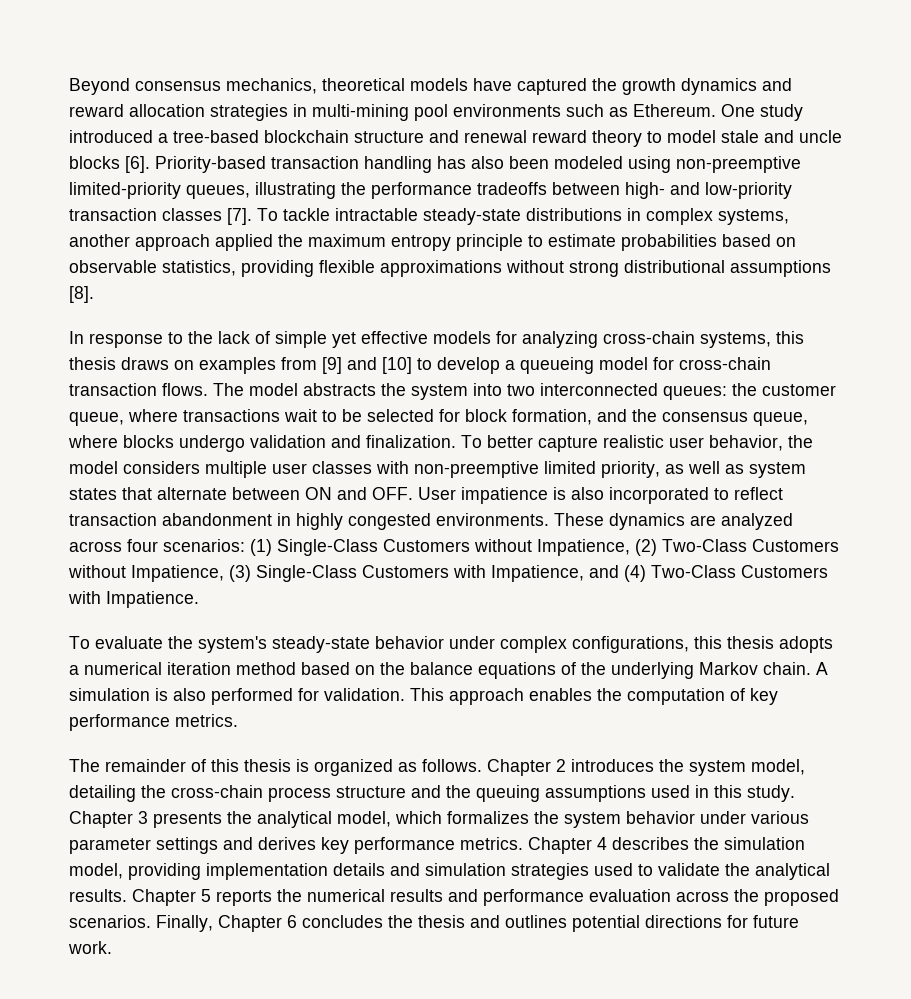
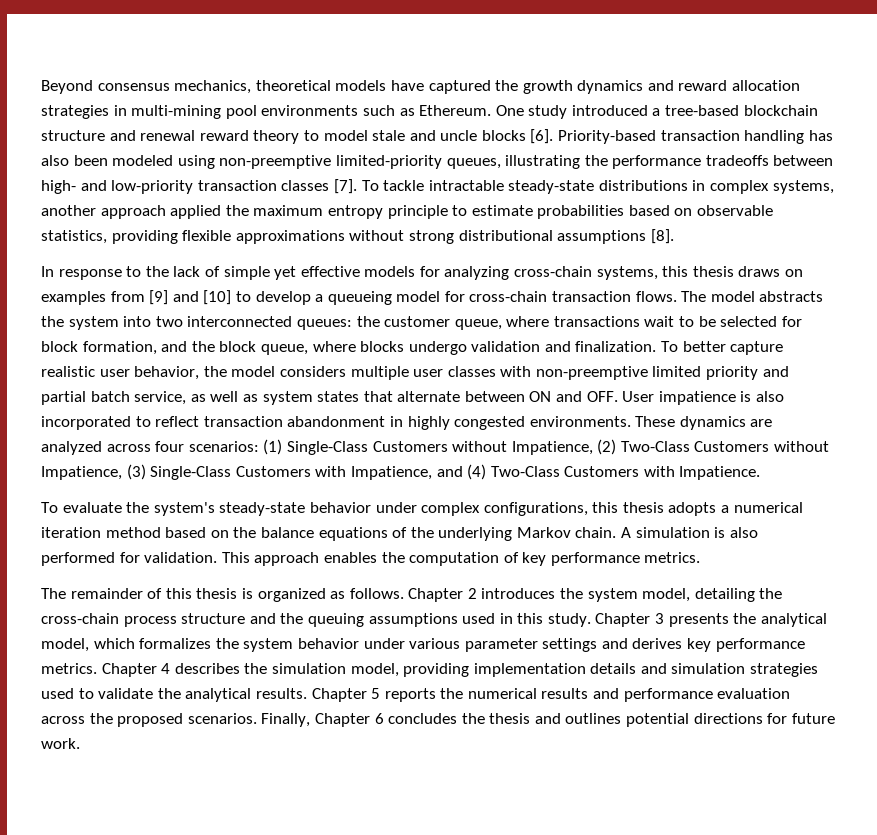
- The model abstracts the system into two interconnected queues: the customer queue, where transactions wait to be selected for block formation, and the consensus queue, where blocks undergo validation and finalization.
+ The model abstracts the system into two interconnected queues: the customer queue, where transactions wait to be selected for block formation, and the block queue, where blocks undergo validation and finalization.
- To better capture realistic user behavior, the model considers multiple user classes with non-preemptive limited priority, as well as system states that alternate between ON and OFF. User impatience is also incorporated to reflect transaction abandonment in highly congested environments.
+ To better capture realistic user behavior, the model considers multiple user classes with non-preemptive limited priority and partial batch service, as well as system states that alternate between ON and OFF. User impatience is also incorporated to reflect transaction abandonment in highly congested environments.

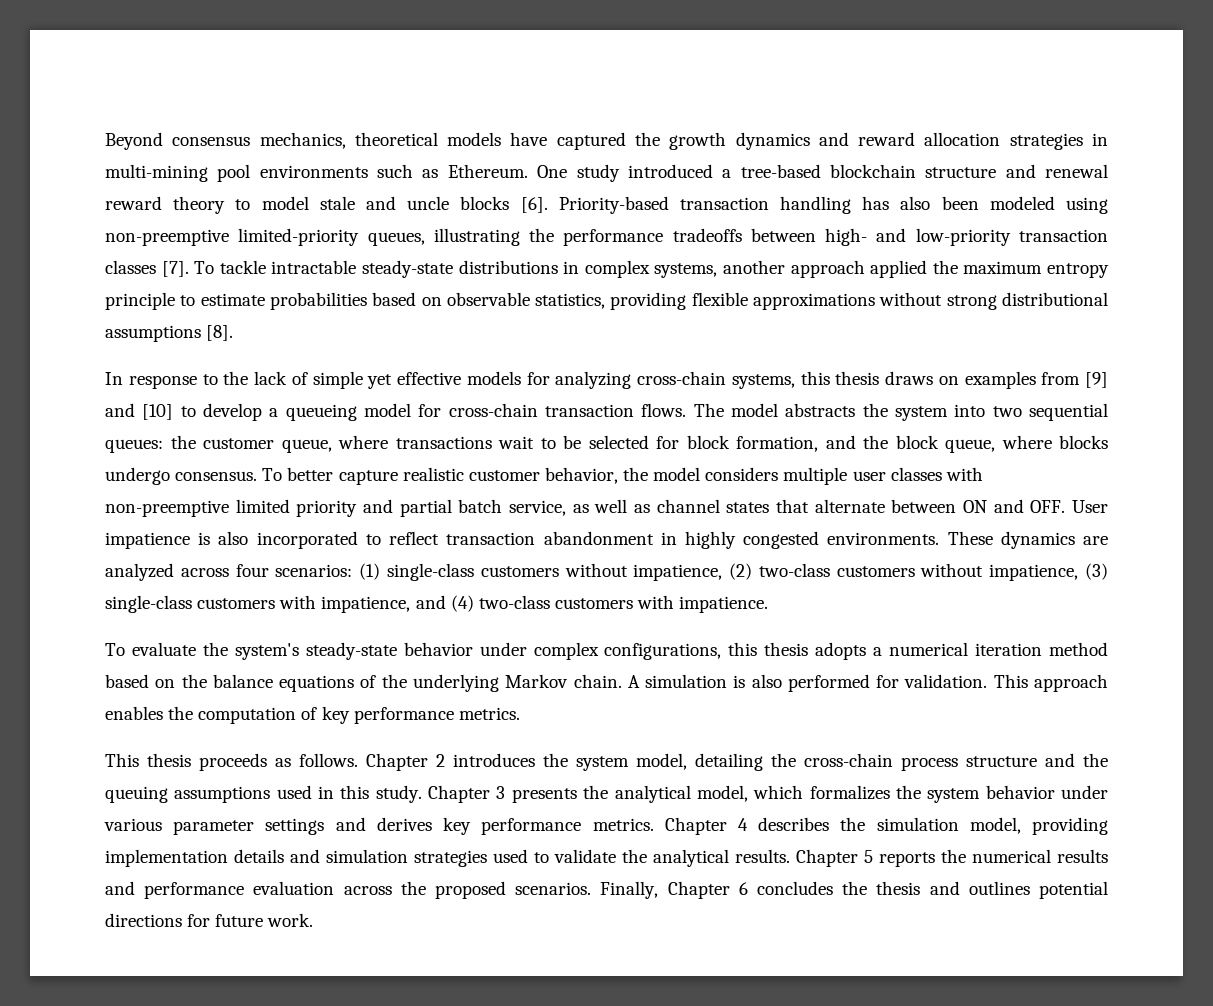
- The model abstracts the system into two interconnected queues: the customer queue, where transactions wait to be selected for block formation, and the block queue, where blocks undergo validation and finalization.
+ The model abstracts the system into two sequential queues: the customer queue, where transactions wait to be selected for block formation, and the block queue, where blocks undergo consensus.
- To better capture realistic user behavior, the model considers multiple user classes with non-preemptive limited priority and partial batch service, as well as system states that alternate between ON and OFF. User impatience is also incorporated to reflect transaction abandonment in highly congested environments.
+ To better capture realistic customer behavior, the model considers multiple user classes with non-preemptive limited priority and partial batch service, as well as channel states that alternate between ON and OFF. User impatience is also incorporated to reflect transaction abandonment in highly congested environments.
- These dynamics are analyzed across four scenarios: (1) Single-Class Customers without Impatience, (2) Two-Class Customers without Impatience, (3) Single-Class Customers with Impatience, and (4) Two-Class Customers with Impatience.
+ These dynamics are analyzed across four scenarios: (1) single-class customers without impatience, (2) two-class customers without impatience, (3) single-class customers with impatience, and (4) two-class customers with impatience.
- The remainder of this thesis is organized as follows.
+ This thesis proceeds as follows.

